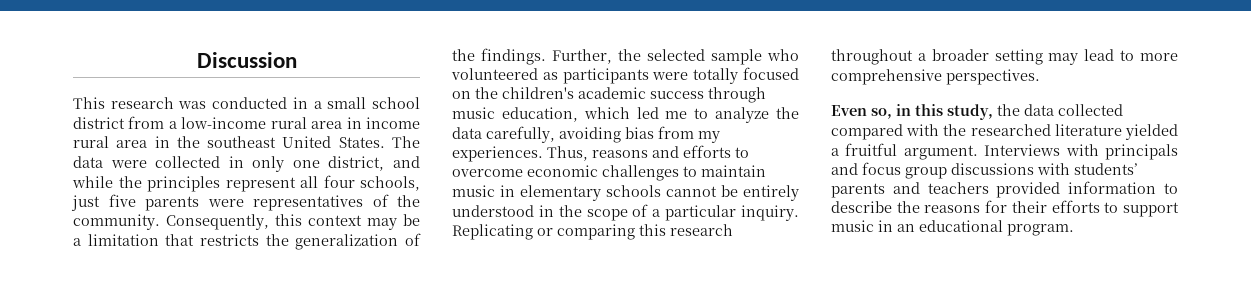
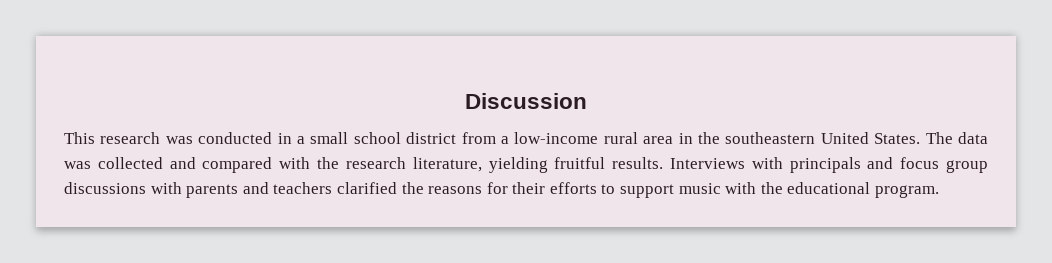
- This research was conducted in a small school district from a low-income rural area in income rural area in the southeast United States. The data were collected in only one district, and while the principles represent all four schools, just five parents were representatives of the community. Consequently, this context may be a limitation that restricts the generalization of the findings. Further, the selected sample who volunteered as participants were totally focused on the children's academic success through music education, which led me to analyze the data carefully, avoiding bias from my experiences. Thus, reasons and efforts to overcome economic challenges to maintain music in elementary schools cannot be entirely understood in the scope of a particular inquiry. Replicating or comparing this research throughout a broader setting may lead to more comprehensive perspectives.
- Even so, in this study, the data collected compared with the researched literature yielded a fruitful argument.
+ This research was conducted in a small school district from a low-income rural area in the southeastern United States. The data was collected and compared with the research literature, yielding fruitful results.
- Interviews with principals and focus group discussions with students’ parents and teachers provided information to describe the reasons for their efforts to support music in an educational program.
+ Interviews with principals and focus group discussions with parents and teachers clarified the reasons for their efforts to support music with the educational program.

